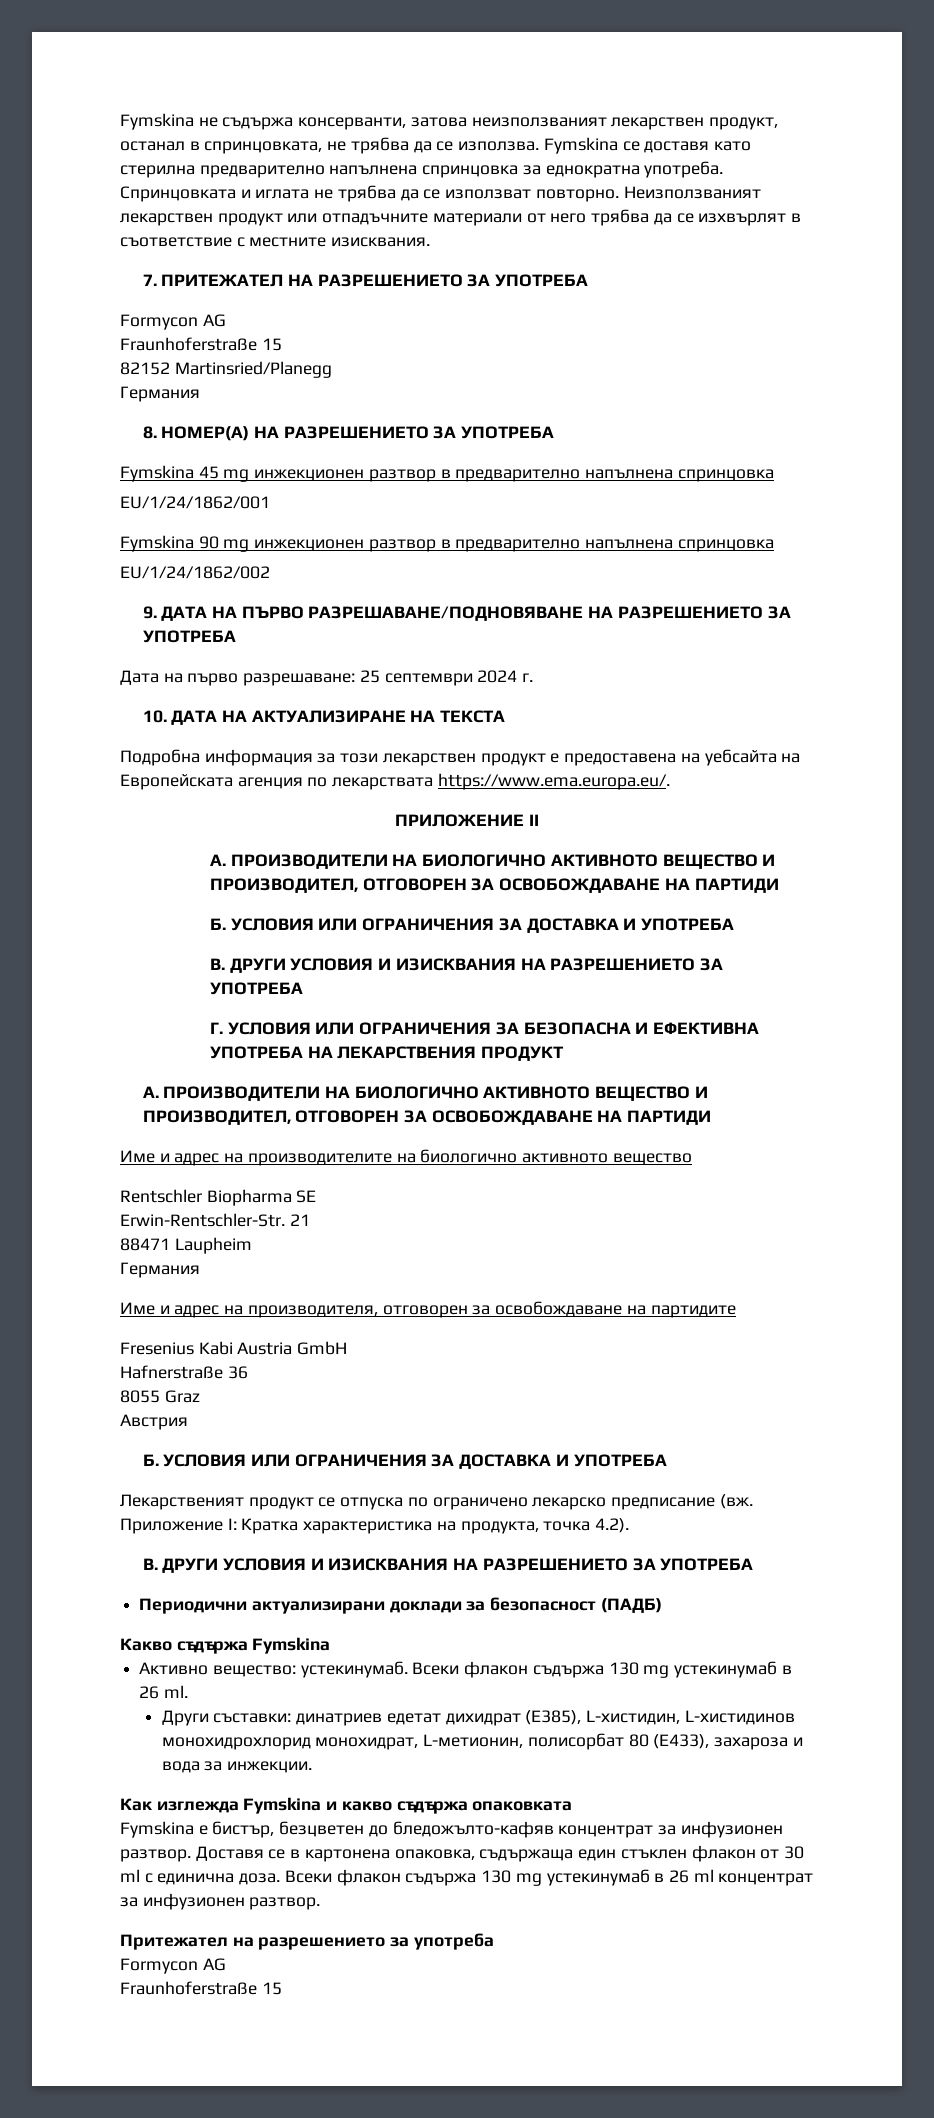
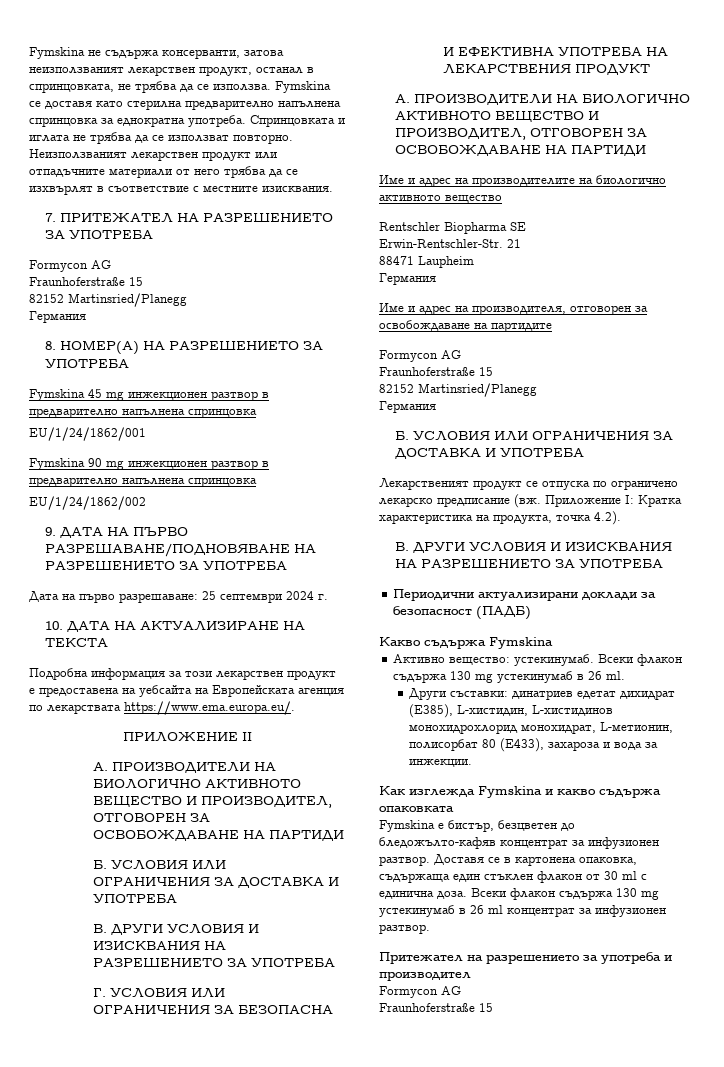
  Име и адрес на производителя, отговорен за освобождаване на партидите
- Fresenius Kabi Austria GmbH
- Hafnerstraße 36
- 8055 Graz
- Австрия
+ Formycon AG
+ Fraunhoferstraße 15
+ 82152 Martinsried/Planegg
+ Германия
- Притежател на разрешението за употреба
+ Притежател на разрешението за употреба и производител

